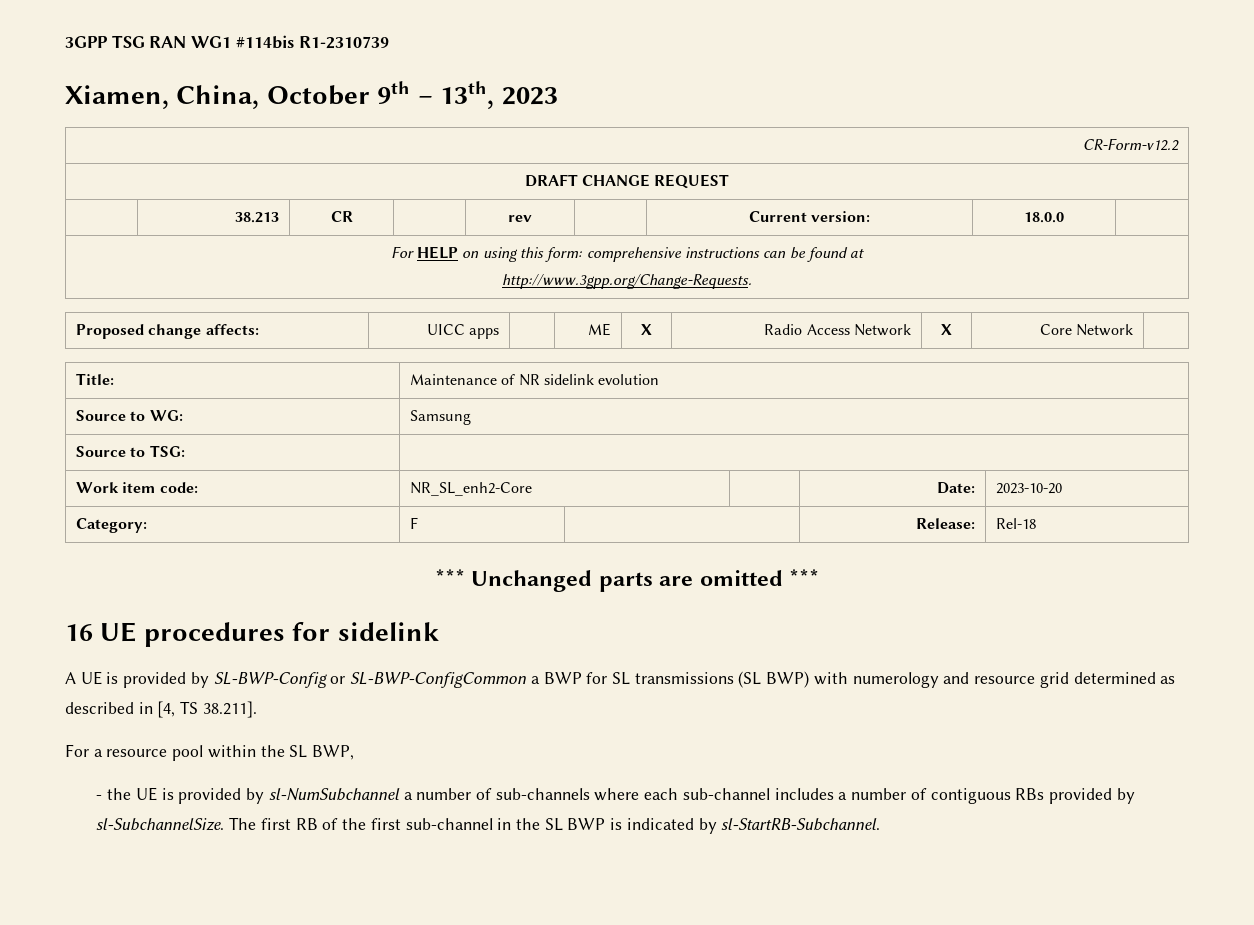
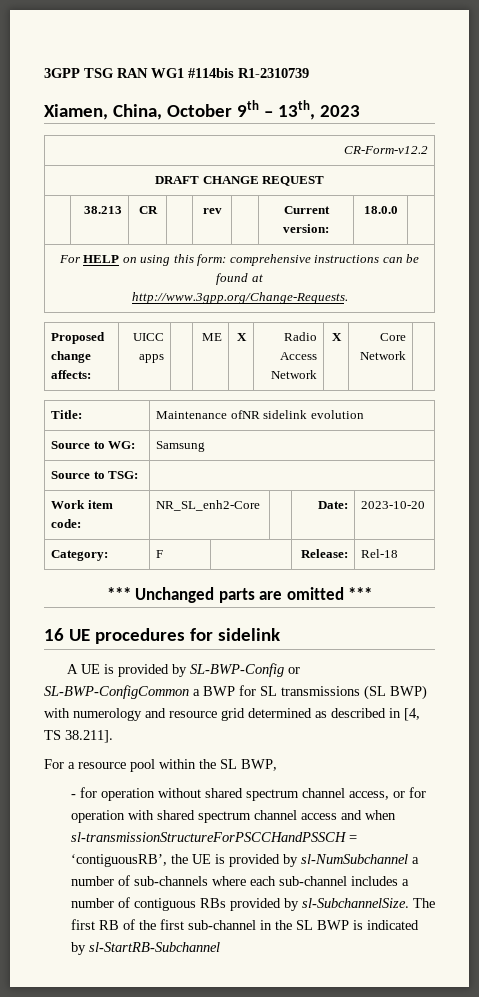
- Title: | Maintenance of NR sidelink evolution
+ Title: | Maintenance ofNR sidelink evolution
- - the UE is provided by sl-NumSubchannel a number of sub-channels where each sub-channel includes a number of contiguous RBs provided by sl-SubchannelSize.
+ - for operation without shared spectrum channel access, or for operation with shared spectrum channel access and when sl-transmissionStructureForPSCCHandPSSCH = ‘contiguousRB’, the UE is provided by sl-NumSubchannel a number of sub-channels where each sub-channel includes a number of contiguous RBs provided by sl-SubchannelSize.
- The first RB of the first sub-channel in the SL BWP is indicated by sl-StartRB-Subchannel.
+ The first RB of the first sub-channel in the SL BWP is indicated by sl-StartRB-Subchannel

